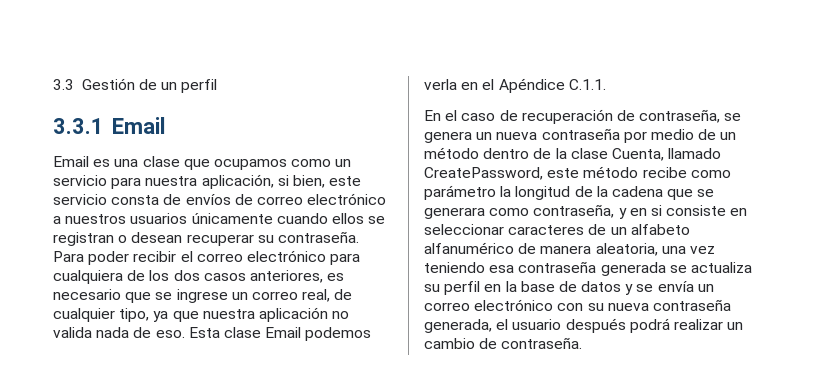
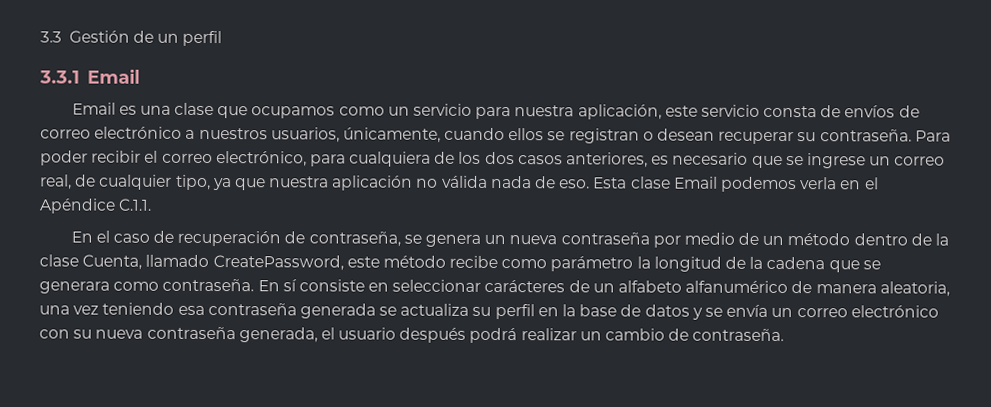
- Email es una clase que ocupamos como un servicio para nuestra aplicación, si bien, este servicio consta de envíos de correo electrónico a nuestros usuarios únicamente cuando ellos se registran o desean recuperar su contraseña.
+ Email es una clase que ocupamos como un servicio para nuestra aplicación, este servicio consta de envíos de correo electrónico a nuestros usuarios, únicamente, cuando ellos se registran o desean recuperar su contraseña.
- Para poder recibir el correo electrónico para cualquiera de los dos casos anteriores, es necesario que se ingrese un correo real, de cualquier tipo, ya que nuestra aplicación no valida nada de eso.
+ Para poder recibir el correo electrónico, para cualquiera de los dos casos anteriores, es necesario que se ingrese un correo real, de cualquier tipo, ya que nuestra aplicación no válida nada de eso.
- En el caso de recuperación de contraseña, se genera un nueva contraseña por medio de un método dentro de la clase Cuenta, llamado CreatePassword, este método recibe como parámetro la longitud de la cadena que se generara como contraseña, y en si consiste en seleccionar caracteres de un alfabeto alfanumérico de manera aleatoria, una vez teniendo esa contraseña generada se actualiza su perfil en la base de datos y se envía un correo electrónico con su nueva contraseña generada, el usuario después podrá realizar un cambio de contraseña.
+ En el caso de recuperación de contraseña, se genera un nueva contraseña por medio de un método dentro de la clase Cuenta, llamado CreatePassword, este método recibe como parámetro la longitud de la cadena que se generara como contraseña. En sí consiste en seleccionar carácteres de un alfabeto alfanumérico de manera aleatoria, una vez teniendo esa contraseña generada se actualiza su perfil en la base de datos y se envía un correo electrónico con su nueva contraseña generada, el usuario después podrá realizar un cambio de contraseña.

